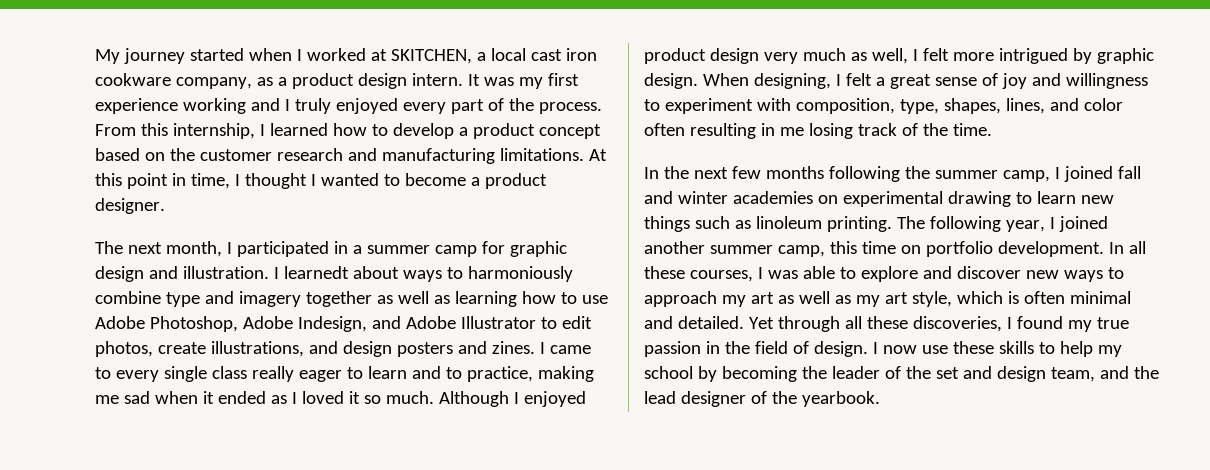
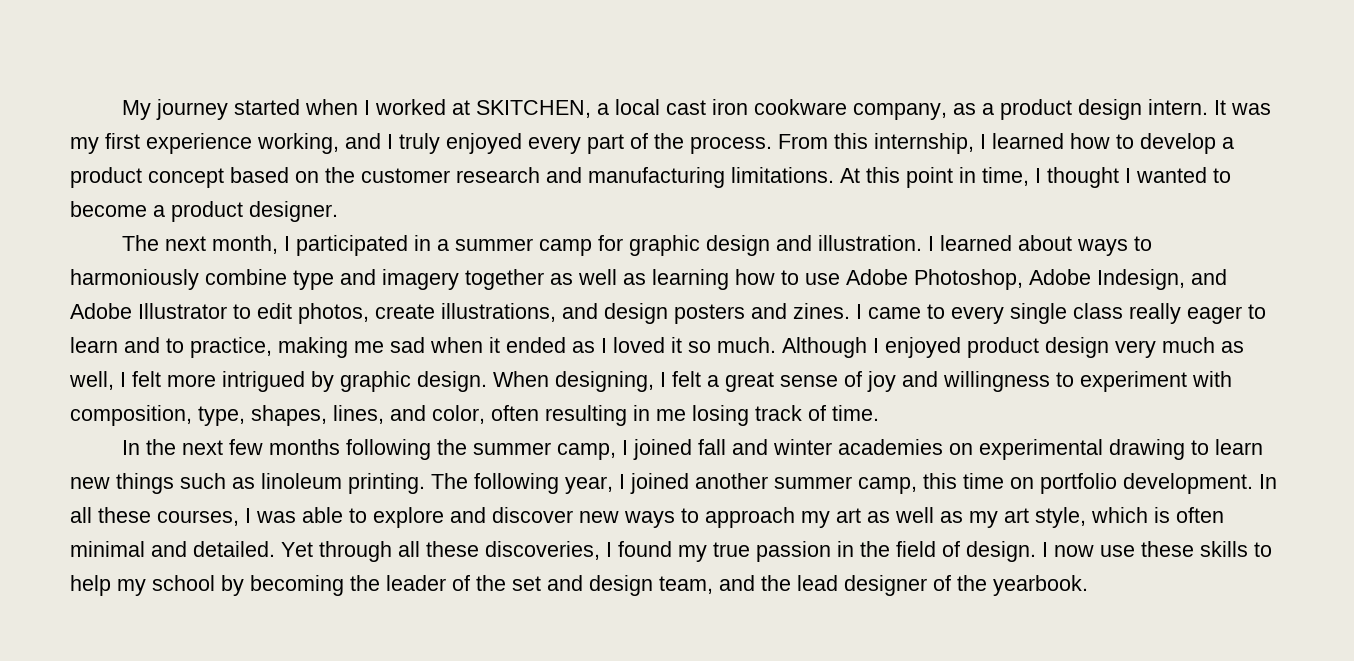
- It was my first experience working and I truly enjoyed every part of the process.
+ It was my first experience working, and I truly enjoyed every part of the process.
- I learnedt about ways to harmoniously combine type and imagery together as well as learning how to use Adobe Photoshop, Adobe Indesign, and Adobe Illustrator to edit photos, create illustrations, and design posters and zines.
+ I learned about ways to harmoniously combine type and imagery together as well as learning how to use Adobe Photoshop, Adobe Indesign, and Adobe Illustrator to edit photos, create illustrations, and design posters and zines.
- When designing, I felt a great sense of joy and willingness to experiment with composition, type, shapes, lines, and color often resulting in me losing track of the time.
+ When designing, I felt a great sense of joy and willingness to experiment with composition, type, shapes, lines, and color, often resulting in me losing track of time.

